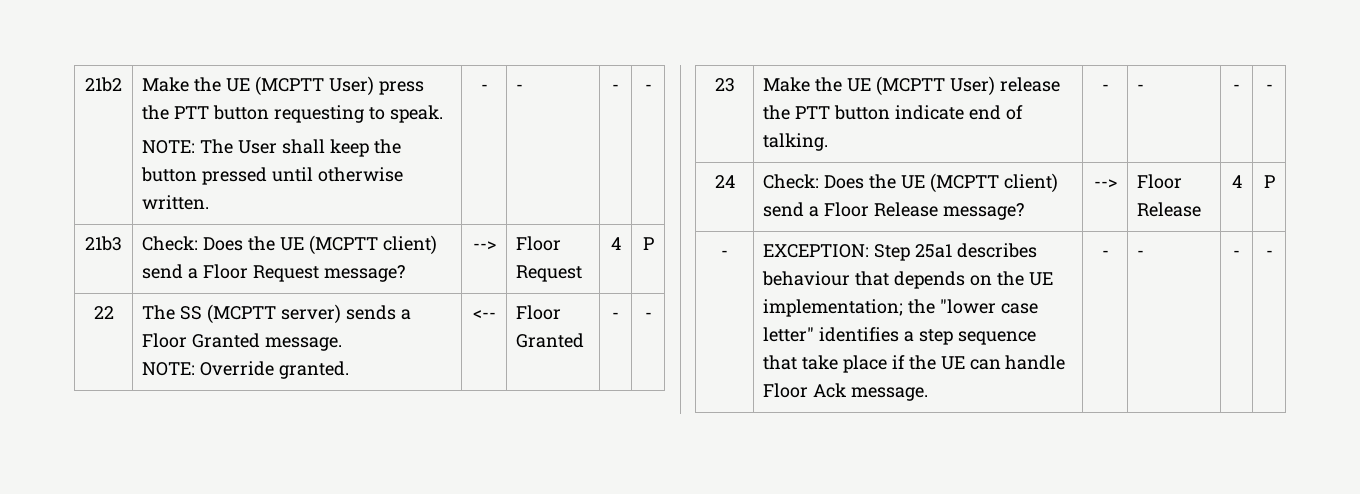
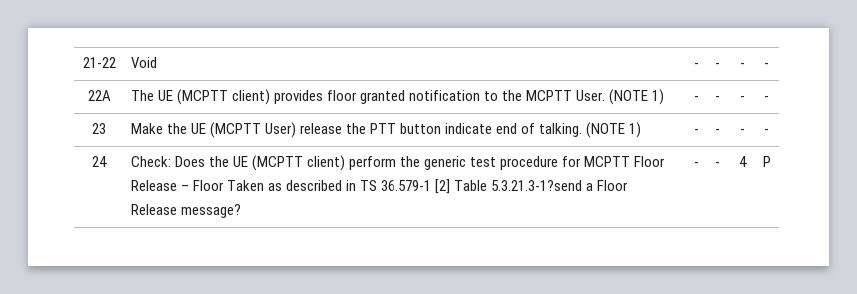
- 21b2 | Make the UE (MCPTT User) press the PTT button requesting to speak.
- NOTE: The User shall keep the button pressed until otherwise written. | - | - | - | -
- 21b3 | Check: Does the UE (MCPTT client) send a Floor Request message? | --> | Floor Request | 4 | P
- 22 | The SS (MCPTT server) sends a Floor Granted message.
- NOTE: Override granted. | <-- | Floor Granted | - | -
+ 21-22 | Void | - | - | - | -
+ 22A | The UE (MCPTT client) provides floor granted notification to the MCPTT User. (NOTE 1) | - | - | - | -
- 23 | Make the UE (MCPTT User) release the PTT button indicate end of talking. | - | - | - | -
+ 23 | Make the UE (MCPTT User) release the PTT button indicate end of talking. (NOTE 1) | - | - | - | -
- 24 | Check: Does the UE (MCPTT client) send a Floor Release message? | --> | Floor Release | 4 | P
- - | EXCEPTION: Step 25a1 describes behaviour that depends on the UE implementation; the "lower case letter" identifies a step sequence that take place if the UE can handle Floor Ack message. | - | - | - | -
+ 24 | Check: Does the UE (MCPTT client) perform the generic test procedure for MCPTT Floor Release – Floor Taken as described in TS 36.579-1 [2] Table 5.3.21.3-1?send a Floor Release message? | - | - | 4 | P

